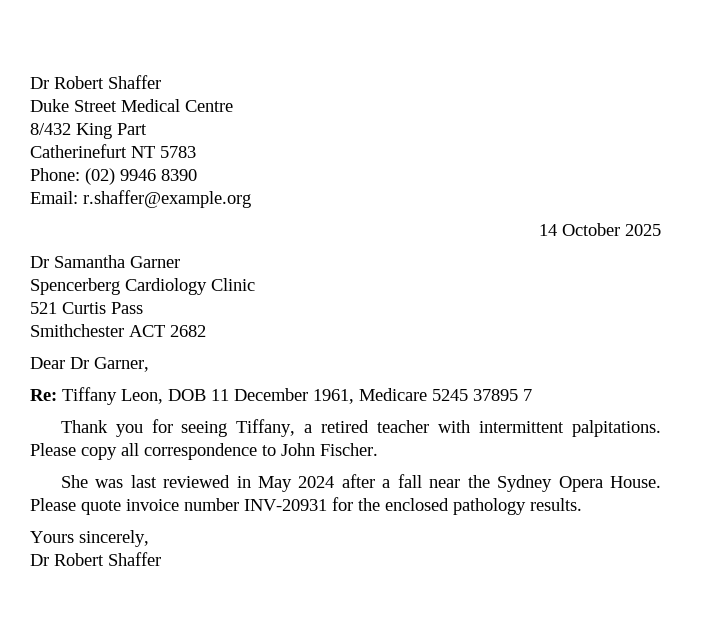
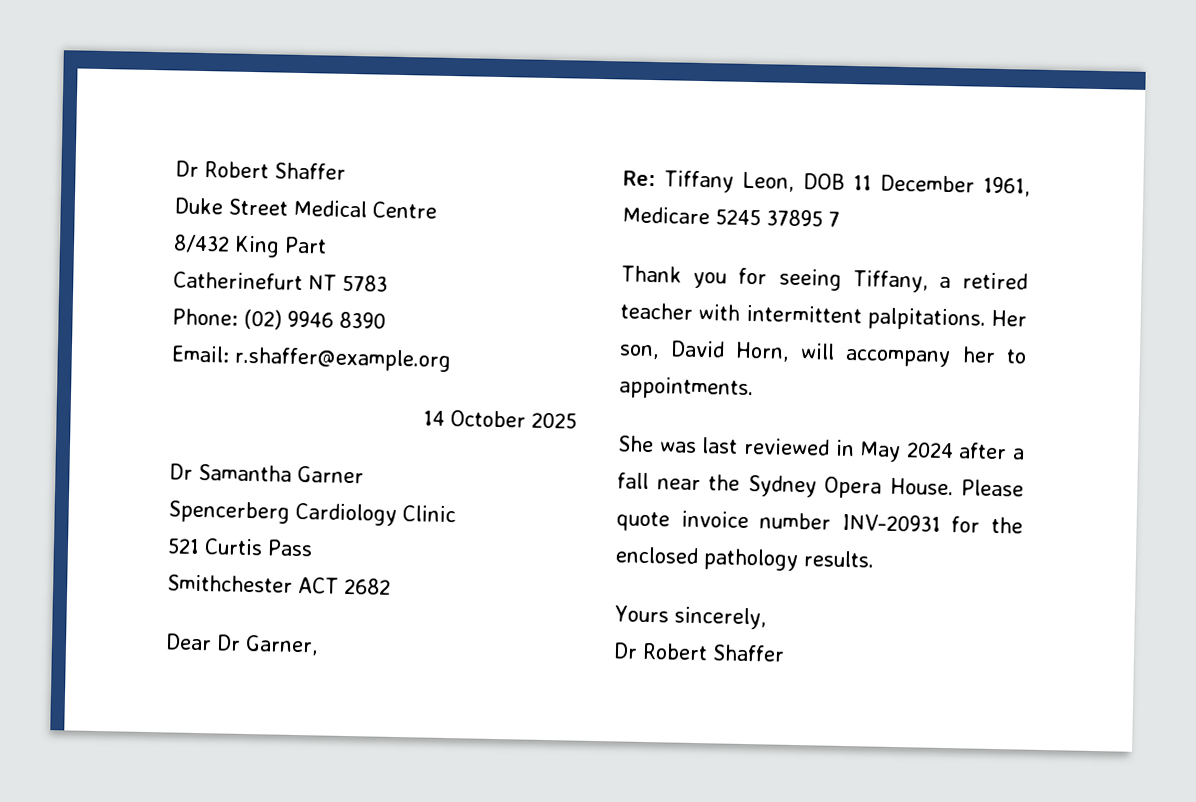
- Please copy all correspondence to John Fischer.
+ Her son, David Horn, will accompany her to appointments.

